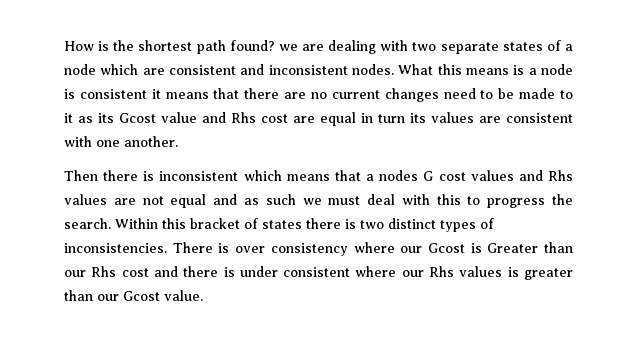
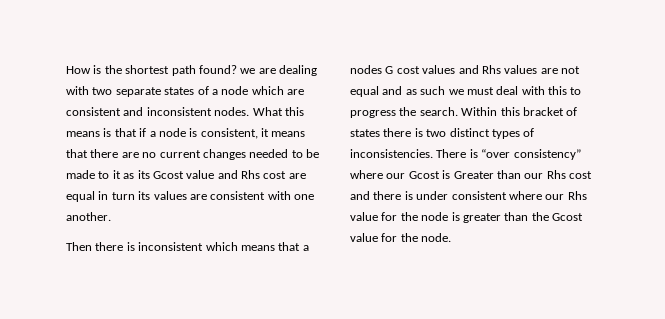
- What this means is a node is consistent it means that there are no current changes need to be made to it as its Gcost value and Rhs cost are equal in turn its values are consistent with one another.
+ What this means is that if a node is consistent, it means that there are no current changes needed to be made to it as its Gcost value and Rhs cost are equal in turn its values are consistent with one another.
- There is over consistency where our Gcost is Greater than our Rhs cost and there is under consistent where our Rhs values is greater than our Gcost value.
+ There is “over consistency” where our Gcost is Greater than our Rhs cost and there is under consistent where our Rhs value for the node is greater than the Gcost value for the node.

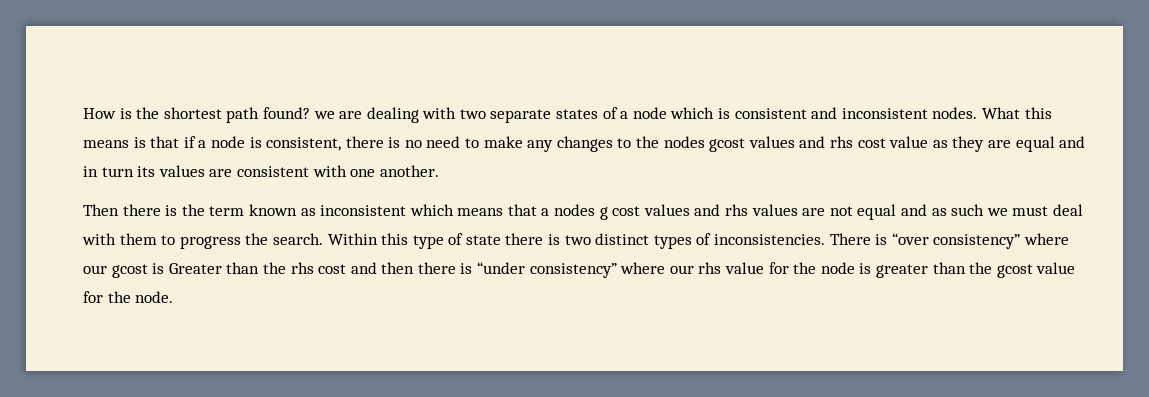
- How is the shortest path found? we are dealing with two separate states of a node which are consistent and inconsistent nodes.
+ How is the shortest path found? we are dealing with two separate states of a node which is consistent and inconsistent nodes.
- What this means is that if a node is consistent, it means that there are no current changes needed to be made to it as its Gcost value and Rhs cost are equal in turn its values are consistent with one another.
+ What this means is that if a node is consistent, there is no need to make any changes to the nodes gcost values and rhs cost value as they are equal and in turn its values are consistent with one another.
- Then there is inconsistent which means that a nodes G cost values and Rhs values are not equal and as such we must deal with this to progress the search.
+ Then there is the term known as inconsistent which means that a nodes g cost values and rhs values are not equal and as such we must deal with them to progress the search.
- Within this bracket of states there is two distinct types of inconsistencies.
+ Within this type of state there is two distinct types of inconsistencies.
- There is “over consistency” where our Gcost is Greater than our Rhs cost and there is under consistent where our Rhs value for the node is greater than the Gcost value for the node.
+ There is “over consistency” where our gcost is Greater than the rhs cost and then there is “under consistency” where our rhs value for the node is greater than the gcost value for the node.

